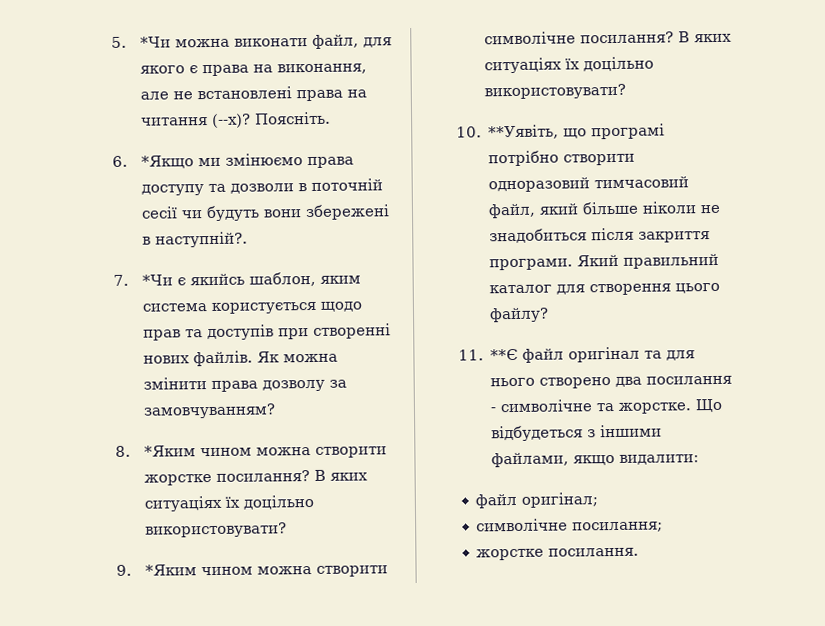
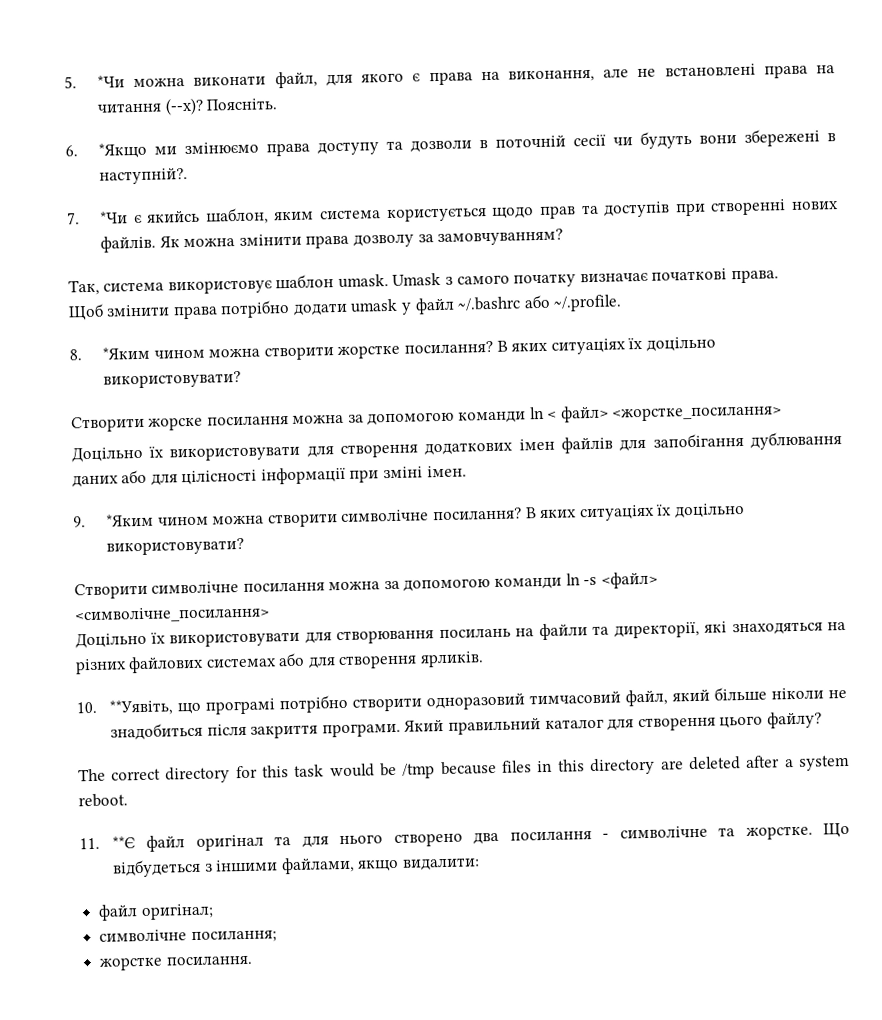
+ Так, система використовує шаблон umask. Umask з самого початку визначає початкові права.
+ Щоб змінити права потрібно додати umask у файл ~/.bashrc або ~/.profile.
+ Створити жорске посилання можна за допомогою команди ln < файл> <жорстке_посилання>
+ Доцільно їх використовувати для створення додаткових імен файлів для запобігання дублювання даних або для цілісності інформації при зміні імен.
+ Створити символічне посилання можна за допомогою команди ln -s <файл> <символічне_посилання>
+ Доцільно їх використовувати для створювання посилань на файли та директорії, які знаходяться на різних файлових системах або для створення ярликів.
+ The correct directory for this task would be /tmp because files in this directory are deleted after a system reboot.

